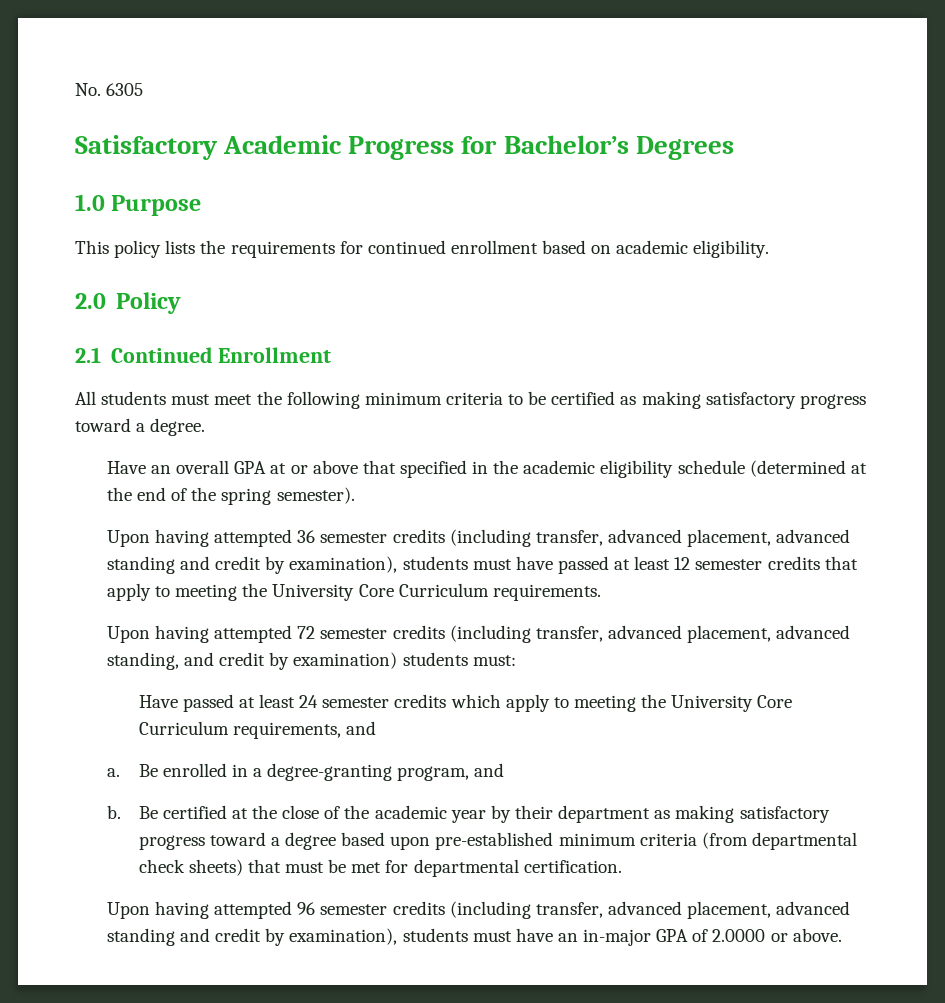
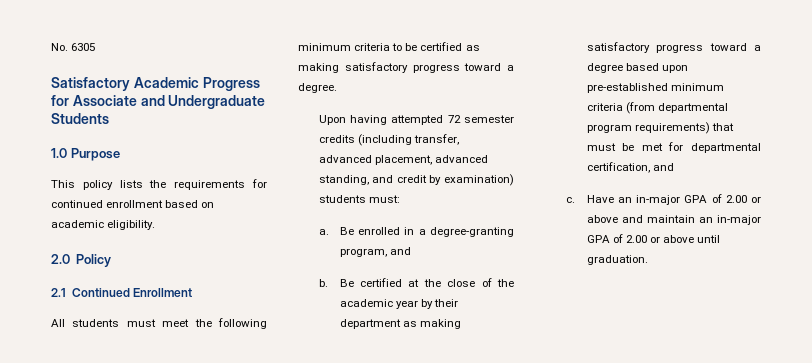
- Satisfactory Academic Progress for Bachelor’s Degrees
+ Satisfactory Academic Progress for Associate and Undergraduate Students
- Have an overall GPA at or above that specified in the academic eligibility schedule (determined at the end of the spring semester).
- Upon having attempted 36 semester credits (including transfer, advanced placement, advanced standing and credit by examination), students must have passed at least 12 semester credits that apply to meeting the University Core Curriculum requirements.
- Have passed at least 24 semester credits which apply to meeting the University Core Curriculum requirements, and
- Be certified at the close of the academic year by their department as making satisfactory progress toward a degree based upon pre-established minimum criteria (from departmental check sheets) that must be met for departmental certification.
- Upon having attempted 96 semester credits (including transfer, advanced placement, advanced standing and credit by examination), students must have an in-major GPA of 2.0000 or above.
+ Be certified at the close of the academic year by their department as making satisfactory progress toward a degree based upon pre-established minimum criteria (from departmental program requirements) that must be met for departmental certification, and
+ c. Have an in-major GPA of 2.00 or above and maintain an in-major GPA of 2.00 or above until graduation.

